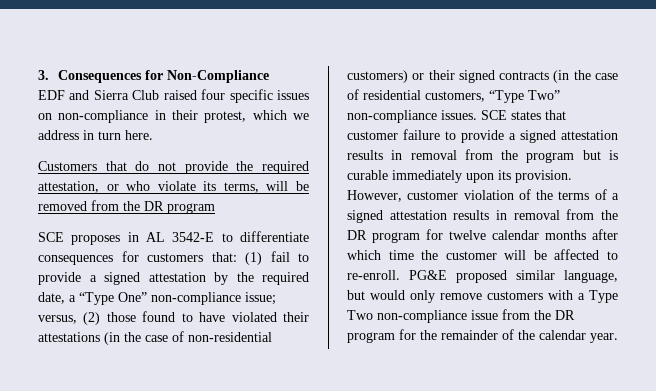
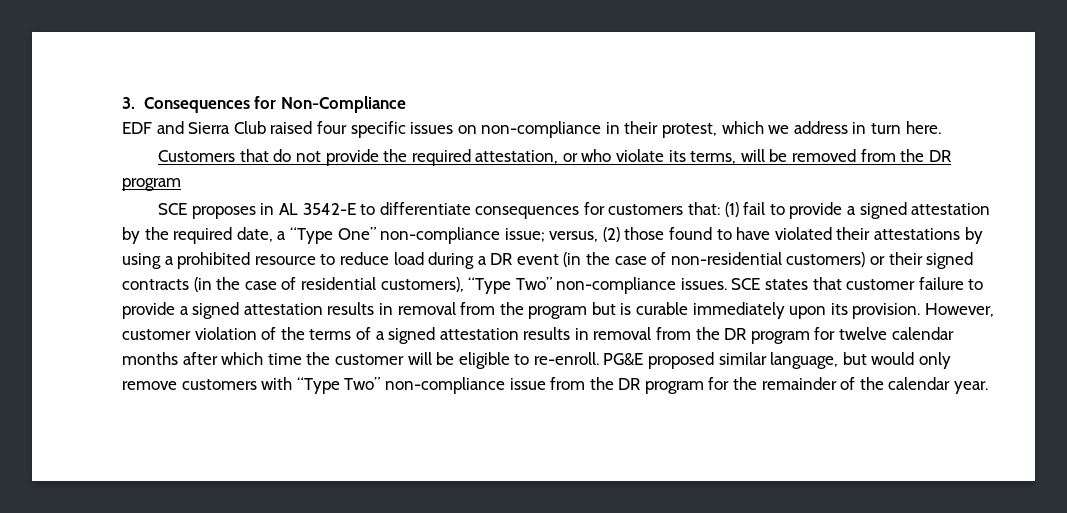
- SCE proposes in AL 3542-E to differentiate consequences for customers that: (1) fail to provide a signed attestation by the required date, a “Type One” non-compliance issue; versus, (2) those found to have violated their attestations (in the case of non-residential customers) or their signed contracts (in the case of residential customers, “Type Two” non-compliance issues.
+ SCE proposes in AL 3542-E to differentiate consequences for customers that: (1) fail to provide a signed attestation by the required date, a “Type One” non-compliance issue; versus, (2) those found to have violated their attestations by using a prohibited resource to reduce load during a DR event (in the case of non-residential customers) or their signed contracts (in the case of residential customers), “Type Two” non-compliance issues.
- However, customer violation of the terms of a signed attestation results in removal from the DR program for twelve calendar months after which time the customer will be affected to re-enroll.
+ However, customer violation of the terms of a signed attestation results in removal from the DR program for twelve calendar months after which time the customer will be eligible to re-enroll.
- PG&E proposed similar language, but would only remove customers with a Type Two non-compliance issue from the DR program for the remainder of the calendar year.
+ PG&E proposed similar language, but would only remove customers with “Type Two” non-compliance issue from the DR program for the remainder of the calendar year.

